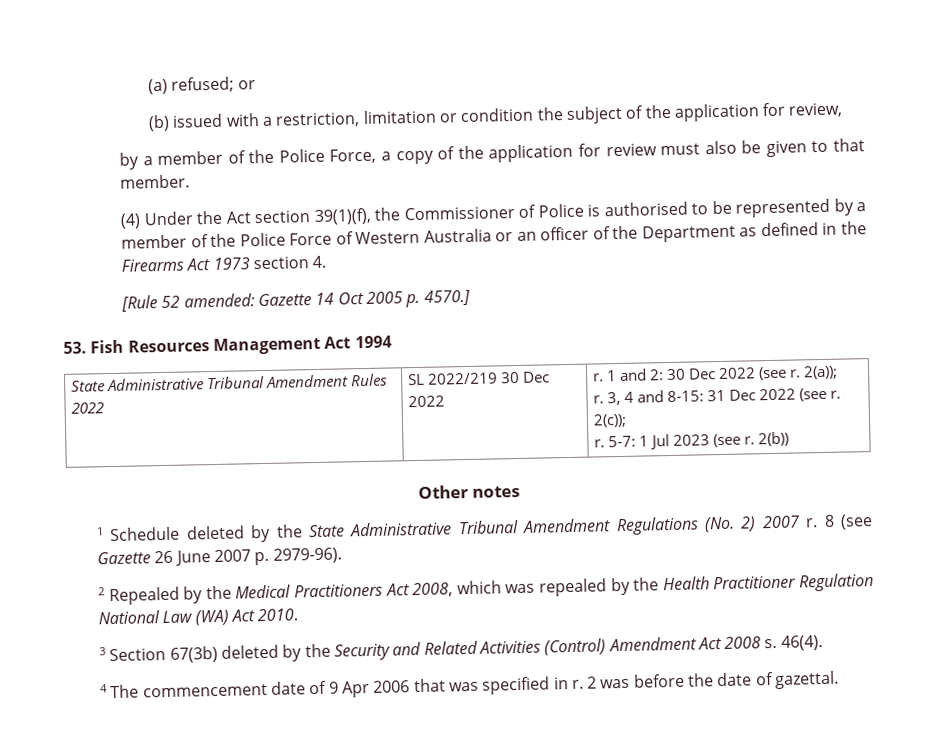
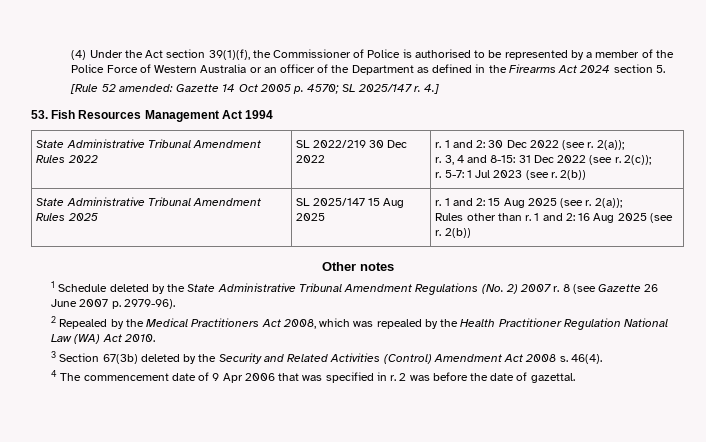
- (a) refused; or
- (b) issued with a restriction, limitation or condition the subject of the application for review,
- by a member of the Police Force, a copy of the application for review must also be given to that member.
- (4) Under the Act section 39(1)(f), the Commissioner of Police is authorised to be represented by a member of the Police Force of Western Australia or an officer of the Department as defined in the Firearms Act 1973 section 4.
+ (4) Under the Act section 39(1)(f), the Commissioner of Police is authorised to be represented by a member of the Police Force of Western Australia or an officer of the Department as defined in the Firearms Act 2024 section 5.
- [Rule 52 amended: Gazette 14 Oct 2005 p. 4570.]
+ [Rule 52 amended: Gazette 14 Oct 2005 p. 4570; SL 2025/147 r. 4.]
+ State Administrative Tribunal Amendment Rules 2025 | SL 2025/147 15 Aug 2025 | r. 1 and 2: 15 Aug 2025 (see r. 2(a));
+ Rules other than r. 1 and 2: 16 Aug 2025 (see r. 2(b))

